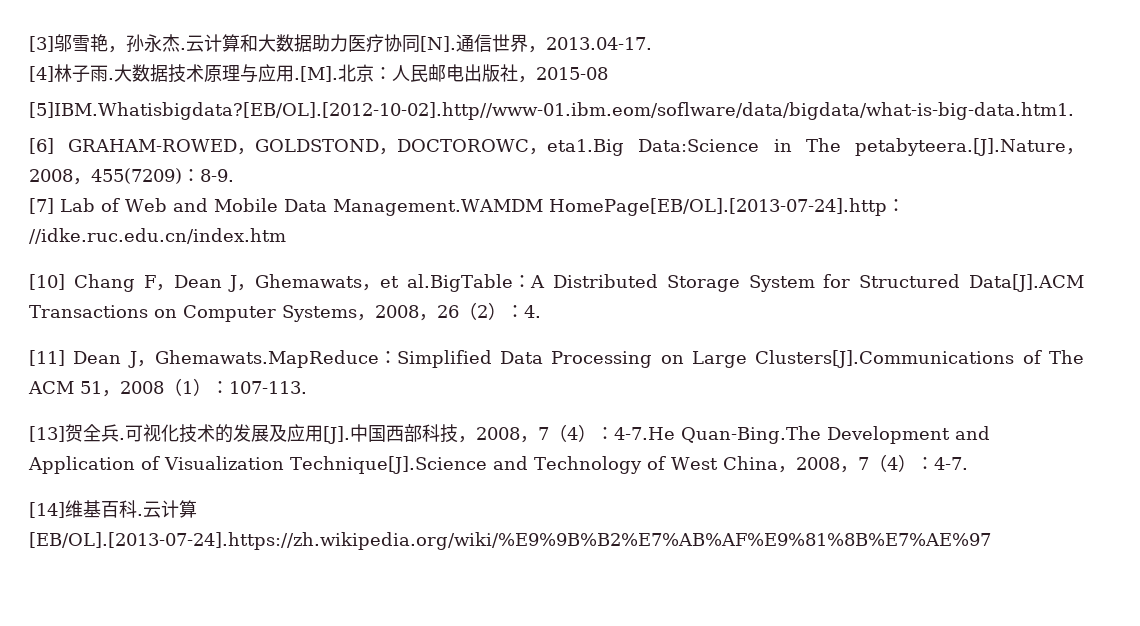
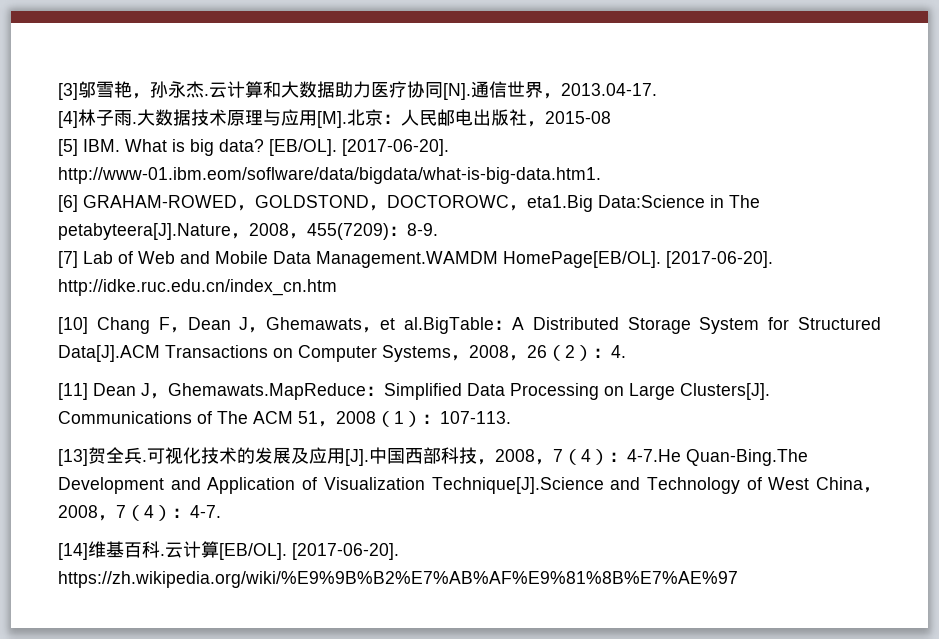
- 大数据技术原理与应用.[M].北京：人民邮电出版社，2015-08
+ 大数据技术原理与应用[M].北京：人民邮电出版社，2015-08
- [5]IBM.Whatisbigdata?[EB/OL].[2012-10-02].http//www-01.ibm.eom/soflware/data/bigdata/what-is-big-data.htm1.
+ [5] IBM. What is big data? [EB/OL]. [2017-06-20]. http://www-01.ibm.eom/soflware/data/bigdata/what-is-big-data.htm1.
- [6] GRAHAM-ROWED，GOLDSTOND，DOCTOROWC，eta1.Big Data:Science in The petabyteera.[J].Nature，2008，455(7209)：8-9.
+ [6] GRAHAM-ROWED，GOLDSTOND，DOCTOROWC，eta1.Big Data:Science in The petabyteera[J].Nature，2008，455(7209)：8-9.
- [7] Lab of Web and Mobile Data Management.WAMDM HomePage[EB/OL].[2013-07-24].http：//idke.ruc.edu.cn/index.htm
+ [7] Lab of Web and Mobile Data Management.WAMDM HomePage[EB/OL]. [2017-06-20]. http://idke.ruc.edu.cn/index_cn.htm
- [11] Dean J，Ghemawats.MapReduce：Simplified Data Processing on Large Clusters[J].Communications of The ACM 51，2008（1）：107-113.
+ [11] Dean J，Ghemawats.MapReduce：Simplified Data Processing on Large Clusters[J]. Communications of The ACM 51，2008（1）：107-113.
- 云计算[EB/OL].[2013-07-24].https://zh.wikipedia.org/wiki/%E9%9B%B2%E7%AB%AF%E9%81%8B%E7%AE%97
+ 云计算[EB/OL]. [2017-06-20]. https://zh.wikipedia.org/wiki/%E9%9B%B2%E7%AB%AF%E9%81%8B%E7%AE%97

